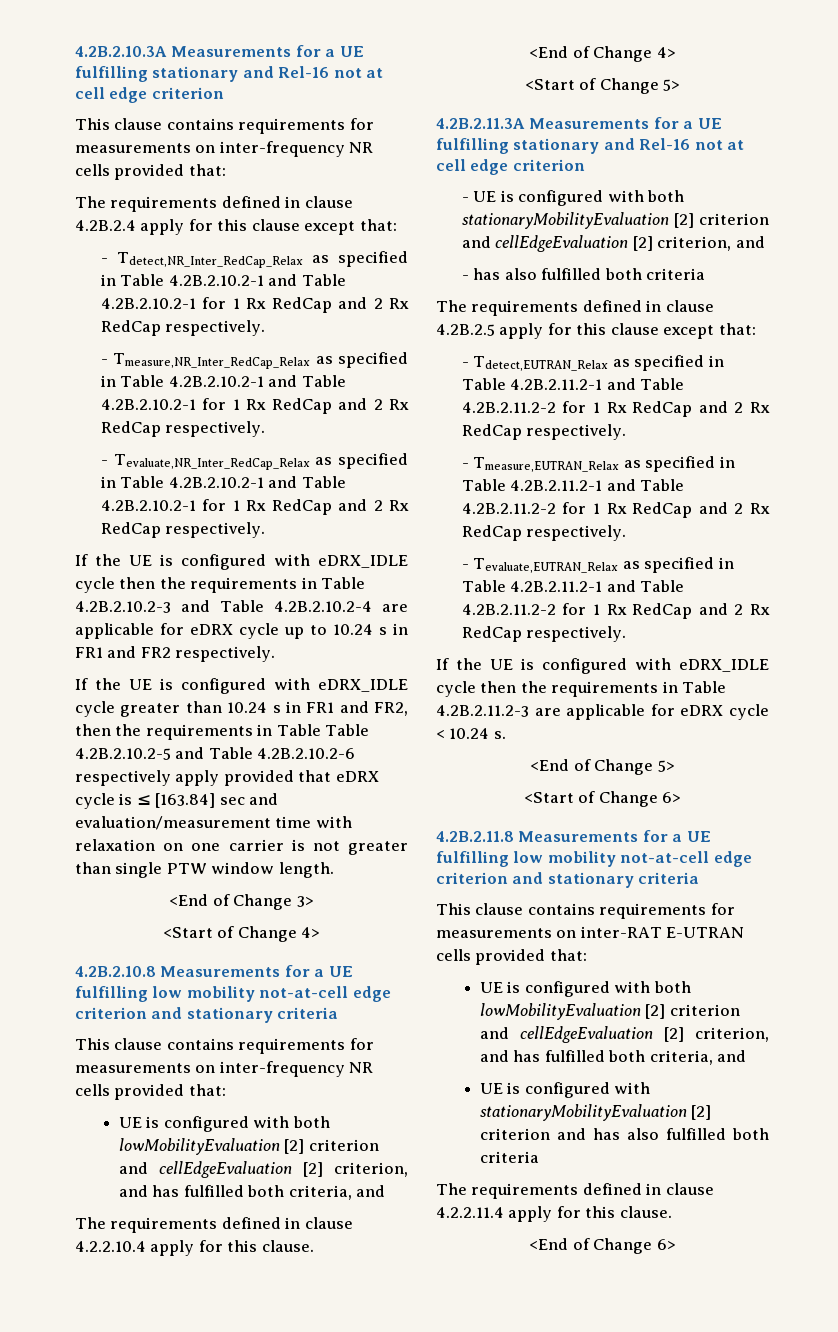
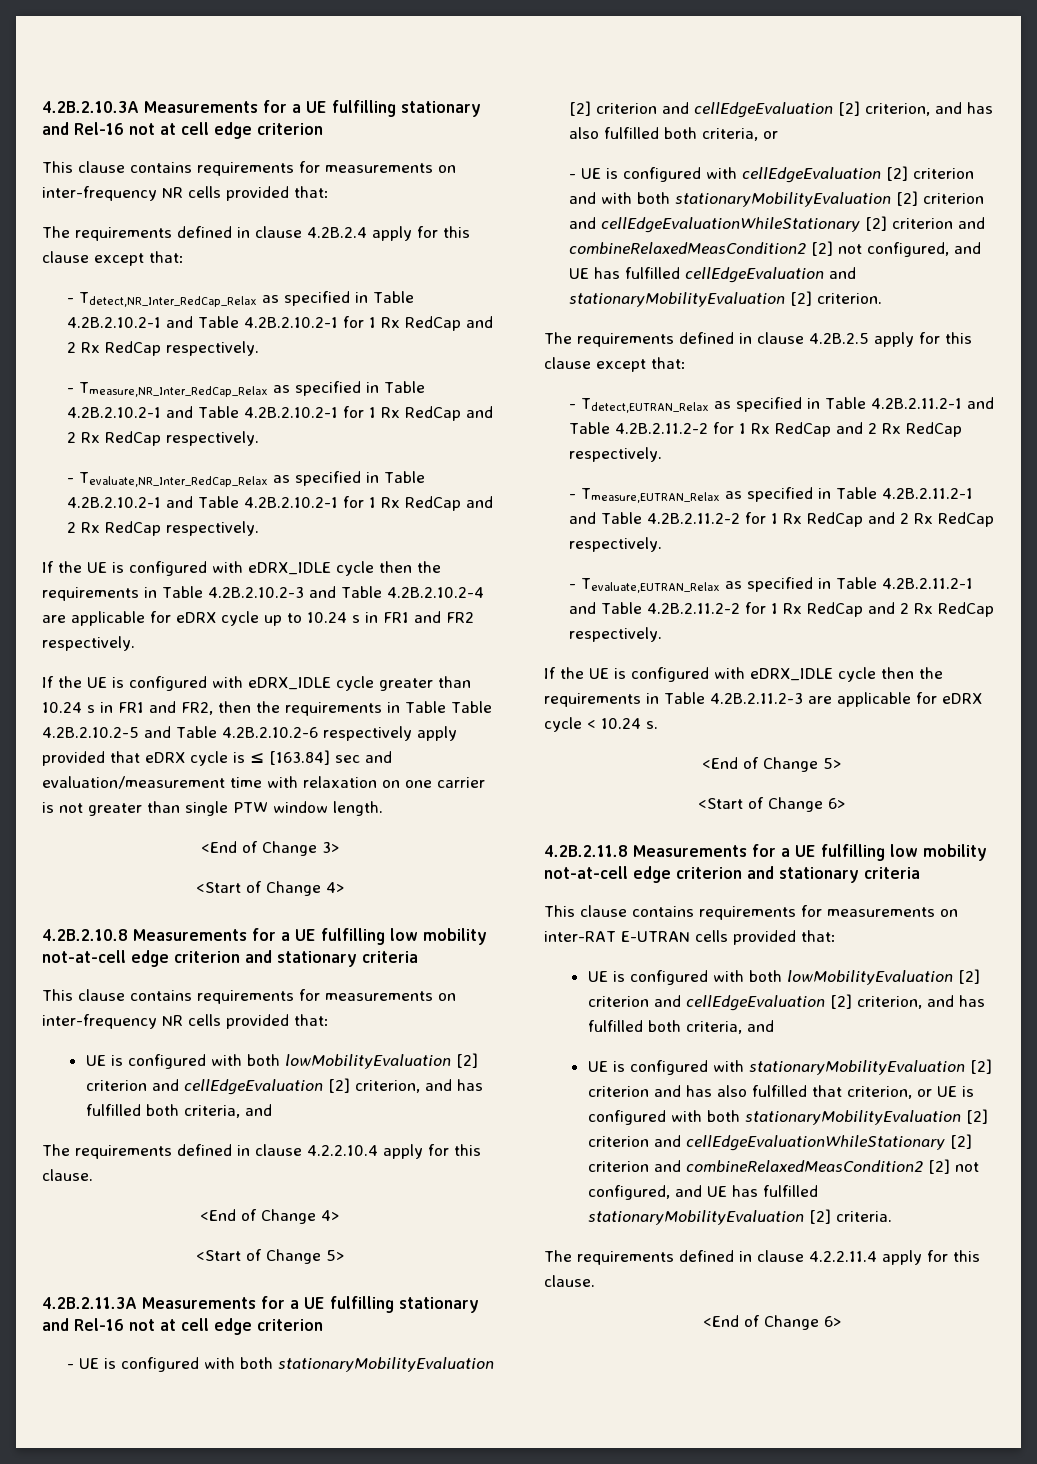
- - UE is configured with both stationaryMobilityEvaluation [2] criterion and cellEdgeEvaluation [2] criterion, and
- - has also fulfilled both criteria
+ - UE is configured with both stationaryMobilityEvaluation [2] criterion and cellEdgeEvaluation [2] criterion, and has also fulfilled both criteria, or
+ - UE is configured with cellEdgeEvaluation [2] criterion and with both stationaryMobilityEvaluation [2] criterion and cellEdgeEvaluationWhileStationary [2] criterion and combineRelaxedMeasCondition2 [2] not configured, and UE has fulfilled cellEdgeEvaluation and stationaryMobilityEvaluation [2] criterion.
- UE is configured with stationaryMobilityEvaluation [2] criterion and has also fulfilled both criteria
+ UE is configured with stationaryMobilityEvaluation [2] criterion and has also fulfilled that criterion, or UE is configured with both stationaryMobilityEvaluation [2] criterion and cellEdgeEvaluationWhileStationary [2] criterion and combineRelaxedMeasCondition2 [2] not configured, and UE has fulfilled stationaryMobilityEvaluation [2] criteria.

